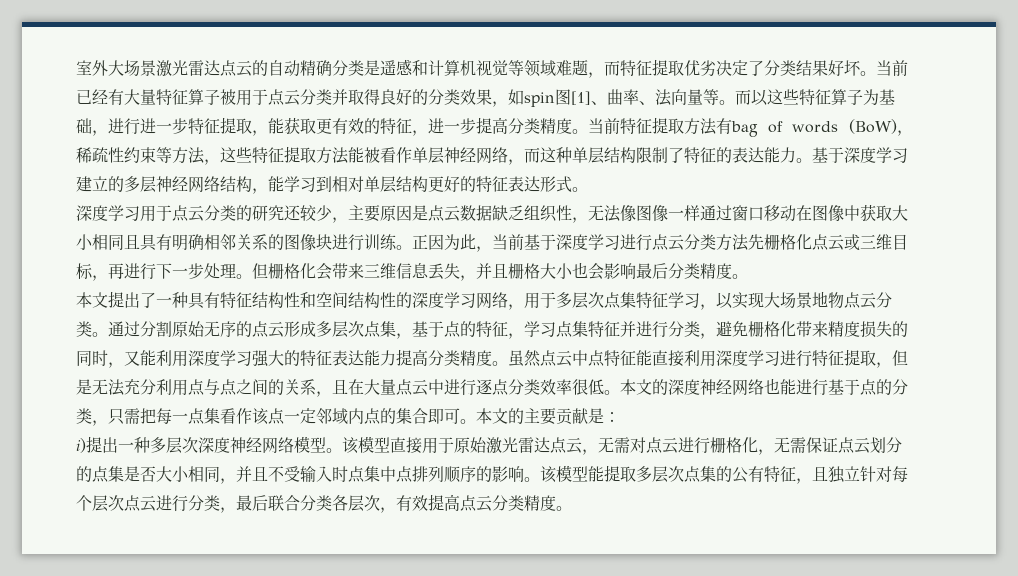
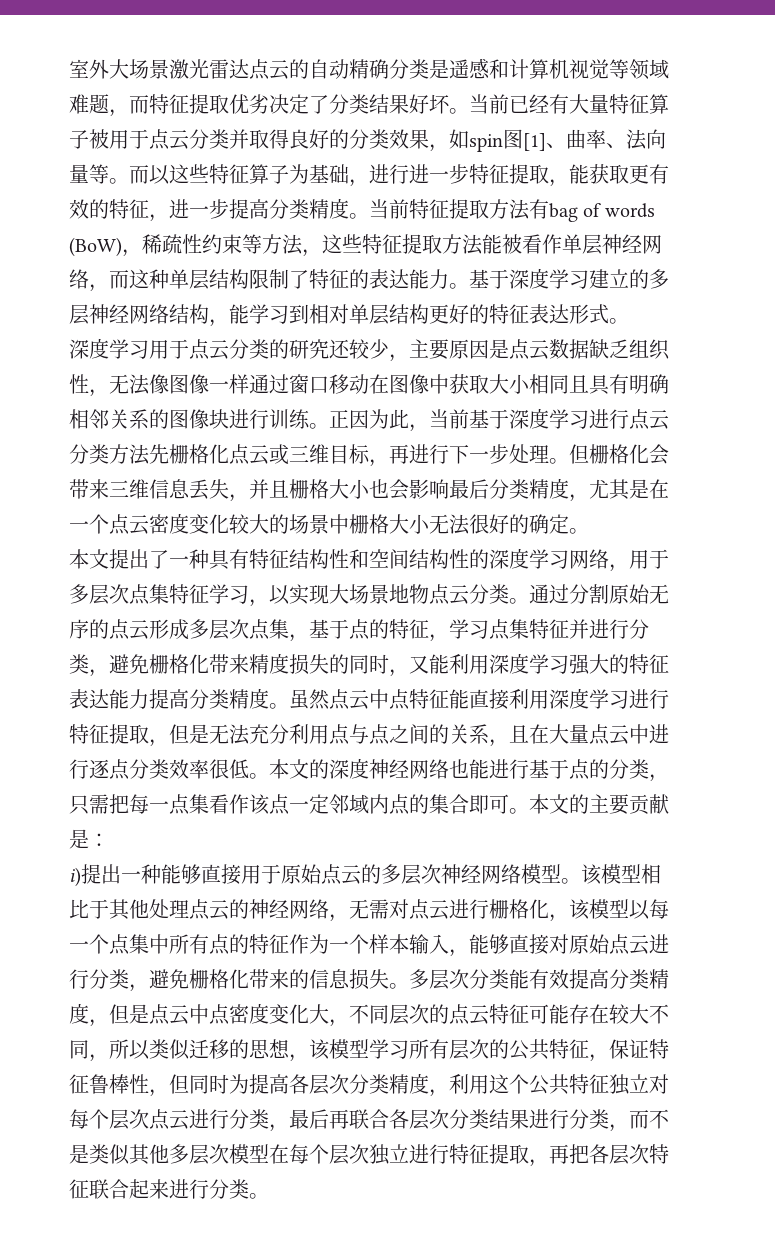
- 但栅格化会带来三维信息丢失，并且栅格大小也会影响最后分类精度。
+ 但栅格化会带来三维信息丢失，并且栅格大小也会影响最后分类精度，尤其是在一个点云密度变化较大的场景中栅格大小无法很好的确定。
- i)提出一种多层次深度神经网络模型。
+ i)提出一种能够直接用于原始点云的多层次神经网络模型。
- 该模型直接用于原始激光雷达点云，无需对点云进行栅格化，无需保证点云划分的点集是否大小相同，并且不受输入时点集中点排列顺序的影响。该模型能提取多层次点集的公有特征，且独立针对每个层次点云进行分类，最后联合分类各层次，有效提高点云分类精度。
+ 该模型相比于其他处理点云的神经网络，无需对点云进行栅格化，该模型以每一个点集中所有点的特征作为一个样本输入，能够直接对原始点云进行分类，避免栅格化带来的信息损失。多层次分类能有效提高分类精度，但是点云中点密度变化大，不同层次的点云特征可能存在较大不同，所以类似迁移的思想，该模型学习所有层次的公共特征，保证特征鲁棒性，但同时为提高各层次分类精度，利用这个公共特征独立对每个层次点云进行分类，最后再联合各层次分类结果进行分类，而不是类似其他多层次模型在每个层次独立进行特征提取，再把各层次特征联合起来进行分类。

